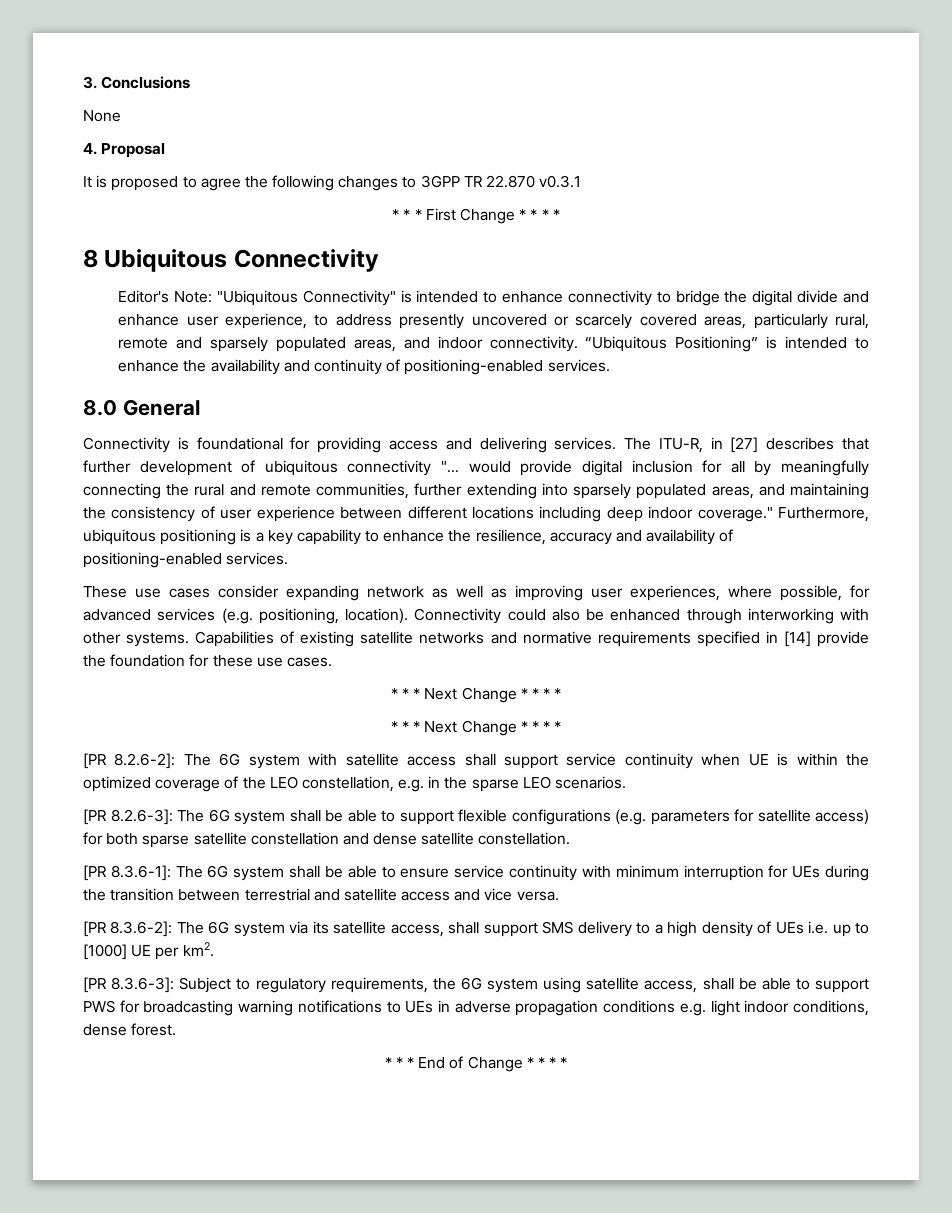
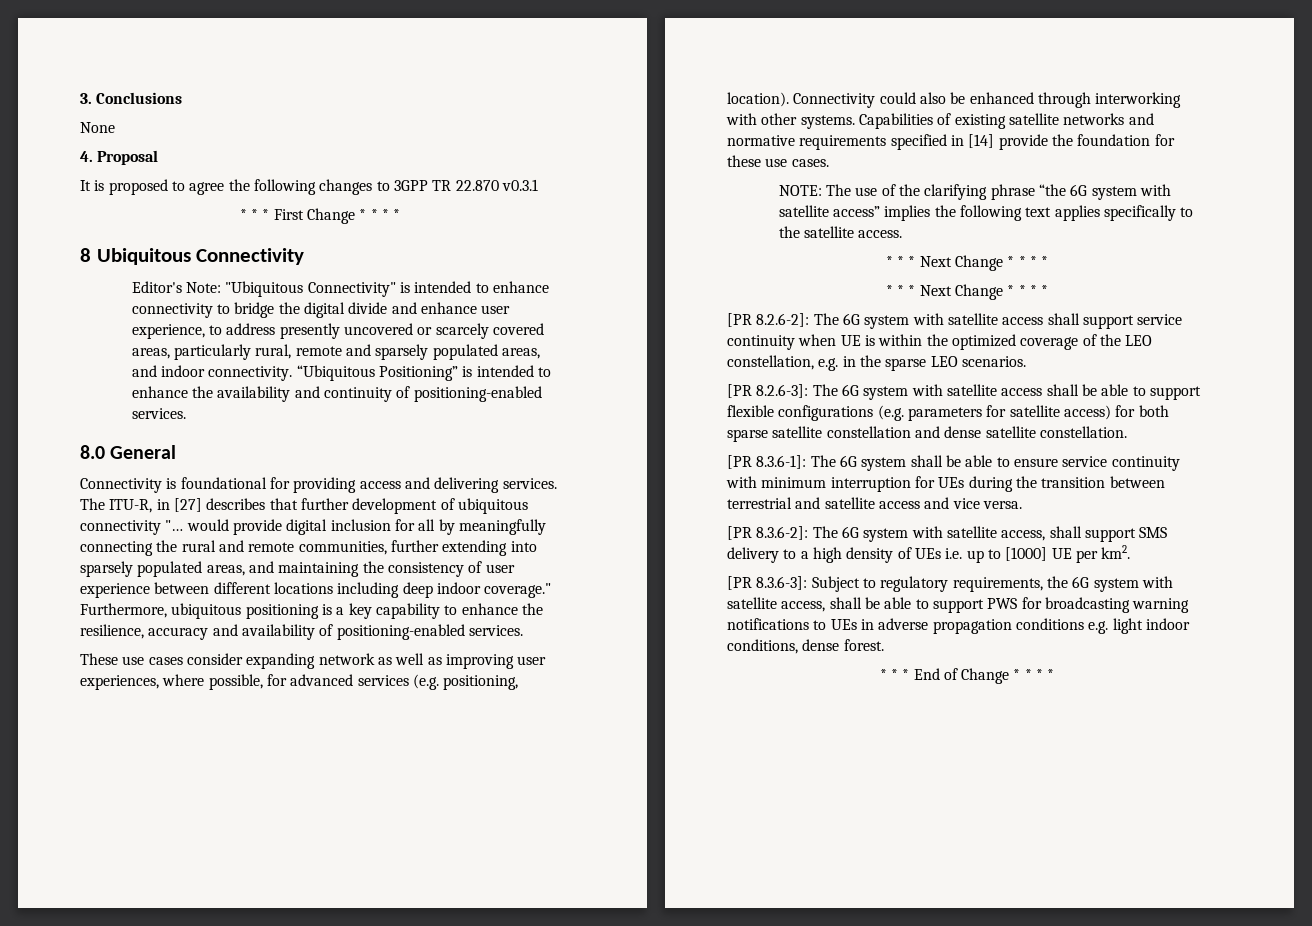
+ NOTE: The use of the clarifying phrase “the 6G system with satellite access” implies the following text applies specifically to the satellite access.
- [PR 8.2.6-3]: The 6G system shall be able to support flexible configurations (e.g. parameters for satellite access) for both sparse satellite constellation and dense satellite constellation.
+ [PR 8.2.6-3]: The 6G system with satellite access shall be able to support flexible configurations (e.g. parameters for satellite access) for both sparse satellite constellation and dense satellite constellation.
- [PR 8.3.6-2]: The 6G system via its satellite access, shall support SMS delivery to a high density of UEs i.e. up to [1000] UE per km2.
+ [PR 8.3.6-2]: The 6G system with satellite access, shall support SMS delivery to a high density of UEs i.e. up to [1000] UE per km2.
- [PR 8.3.6-3]: Subject to regulatory requirements, the 6G system using satellite access, shall be able to support PWS for broadcasting warning notifications to UEs in adverse propagation conditions e.g. light indoor conditions, dense forest.
+ [PR 8.3.6-3]: Subject to regulatory requirements, the 6G system with satellite access, shall be able to support PWS for broadcasting warning notifications to UEs in adverse propagation conditions e.g. light indoor conditions, dense forest.

